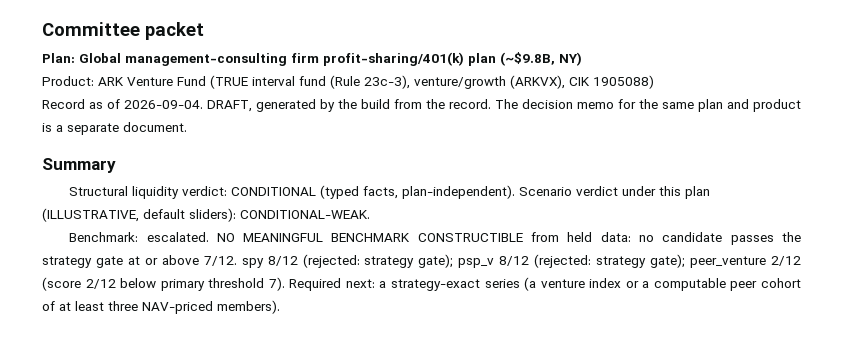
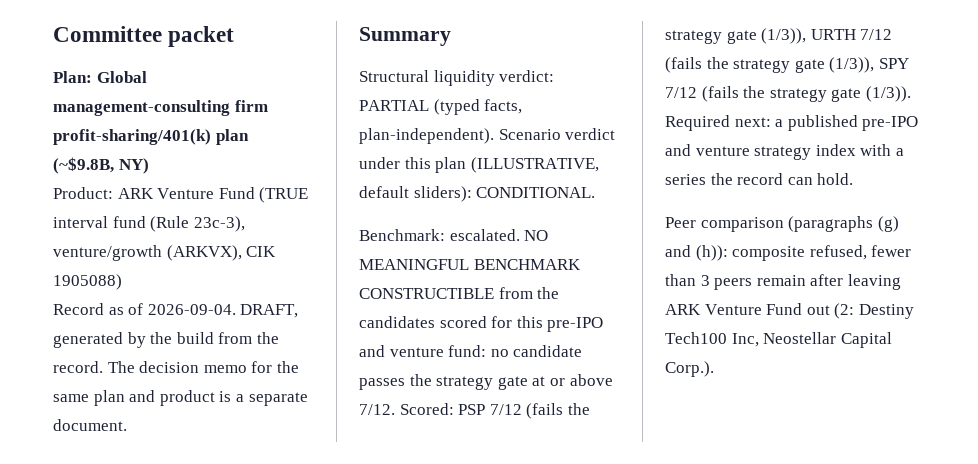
- Structural liquidity verdict: CONDITIONAL (typed facts, plan-independent).
+ Structural liquidity verdict: PARTIAL (typed facts, plan-independent).
- Scenario verdict under this plan (ILLUSTRATIVE, default sliders): CONDITIONAL-WEAK.
+ Scenario verdict under this plan (ILLUSTRATIVE, default sliders): CONDITIONAL.
- NO MEANINGFUL BENCHMARK CONSTRUCTIBLE from held data: no candidate passes the strategy gate at or above 7/12. spy 8/12 (rejected: strategy gate); psp_v 8/12 (rejected: strategy gate); peer_venture 2/12 (score 2/12 below primary threshold 7). Required next: a strategy-exact series (a venture index or a computable peer cohort of at least three NAV-priced members).
+ NO MEANINGFUL BENCHMARK CONSTRUCTIBLE from the candidates scored for this pre-IPO and venture fund: no candidate passes the strategy gate at or above 7/12. Scored: PSP 7/12 (fails the strategy gate (1/3)), URTH 7/12 (fails the strategy gate (1/3)), SPY 7/12 (fails the strategy gate (1/3)). Required next: a published pre-IPO and venture strategy index with a series the record can hold.
+ Peer comparison (paragraphs (g) and (h)): composite refused, fewer than 3 peers remain after leaving ARK Venture Fund out (2: Destiny Tech100 Inc, Neostellar Capital Corp.).

